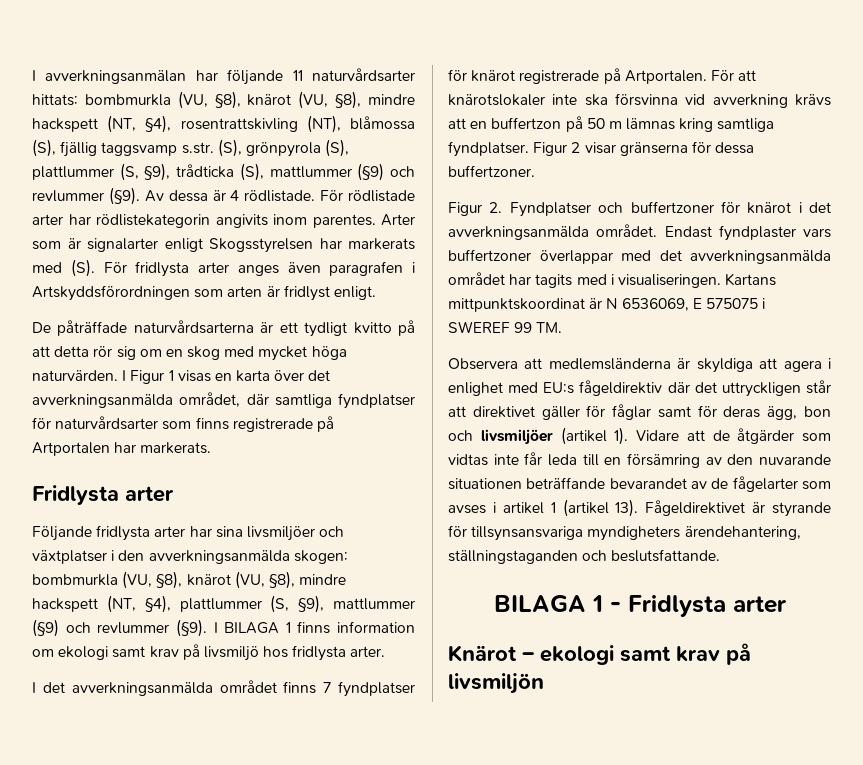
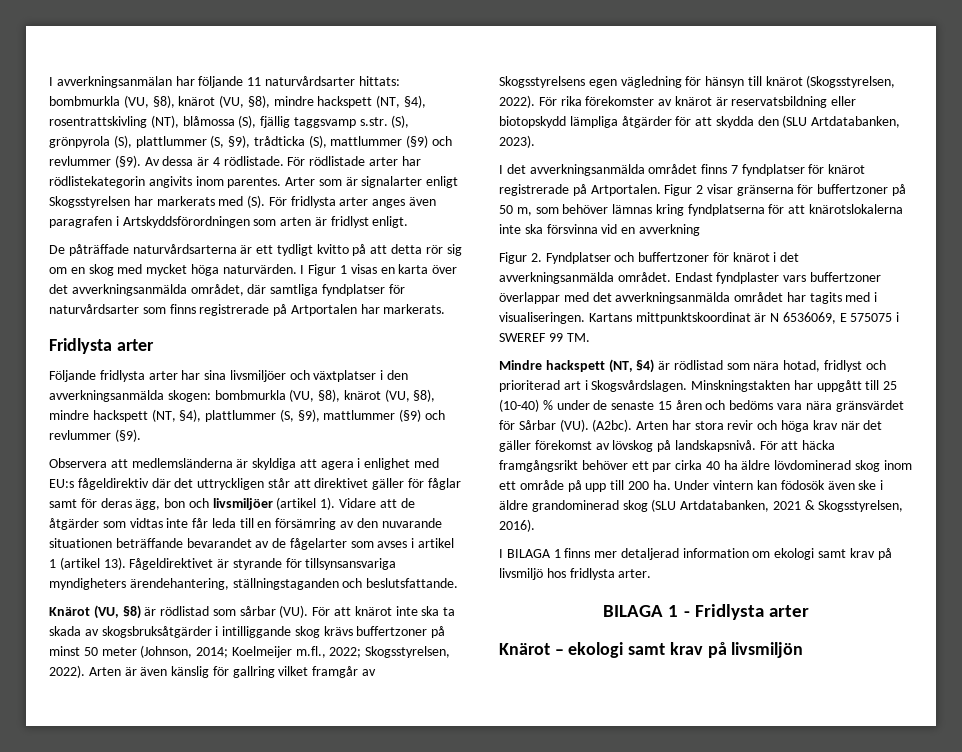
- I BILAGA 1 finns information om ekologi samt krav på livsmiljö hos fridlysta arter.
- I det avverkningsanmälda området finns 7 fyndplatser för knärot registrerade på Artportalen. För att knärotslokaler inte ska försvinna vid avverkning krävs att en buffertzon på 50 m lämnas kring samtliga fyndplatser. Figur 2 visar gränserna för dessa buffertzoner.
- Figur 2. Fyndplatser och buffertzoner för knärot i det avverkningsanmälda området. Endast fyndplaster vars buffertzoner överlappar med det avverkningsanmälda området har tagits med i visualiseringen. Kartans mittpunktskoordinat är N 6536069, E 575075 i SWEREF 99 TM.
+ Knärot (VU, §8) är rödlistad som sårbar (VU). För att knärot inte ska ta skada av skogsbruksåtgärder i intilliggande skog krävs buffertzoner på minst 50 meter (Johnson, 2014; Koelmeijer m.fl., 2022; Skogsstyrelsen, 2022). Arten är även känslig för gallring vilket framgår av Skogsstyrelsens egen vägledning för hänsyn till knärot (Skogsstyrelsen, 2022). För rika förekomster av knärot är reservatsbildning eller biotopskydd lämpliga åtgärder för att skydda den (SLU Artdatabanken, 2023).
+ I det avverkningsanmälda området finns 7 fyndplatser för knärot registrerade på Artportalen. Figur 2 visar gränserna för buffertzoner på 50 m, som behöver lämnas kring fyndplatserna för att knärotslokalerna inte ska försvinna vid en avverkning
+ Figur 2. Fyndplatser och buffertzoner för knärot i det avverkningsanmälda området. Endast fyndplaster vars buffertzoner överlappar med det avverkningsanmälda området har tagits med i visualiseringen. Kartans mittpunktskoordinat är N 6536069, E 575075 i SWEREF 99 TM.
+ Mindre hackspett (NT, §4) är rödlistad som nära hotad, fridlyst och prioriterad art i Skogsvårdslagen. Minskningstakten har uppgått till 25 (10-40) % under de senaste 15 åren och bedöms vara nära gränsvärdet för Sårbar (VU). (A2bc). Arten har stora revir och höga krav när det gäller förekomst av lövskog på landskapsnivå. För att häcka framgångsrikt behöver ett par cirka 40 ha äldre lövdominerad skog inom ett område på upp till 200 ha. Under vintern kan födosök även ske i äldre grandominerad skog (SLU Artdatabanken, 2021 & Skogsstyrelsen, 2016).
+ I BILAGA 1 finns mer detaljerad information om ekologi samt krav på livsmiljö hos fridlysta arter.

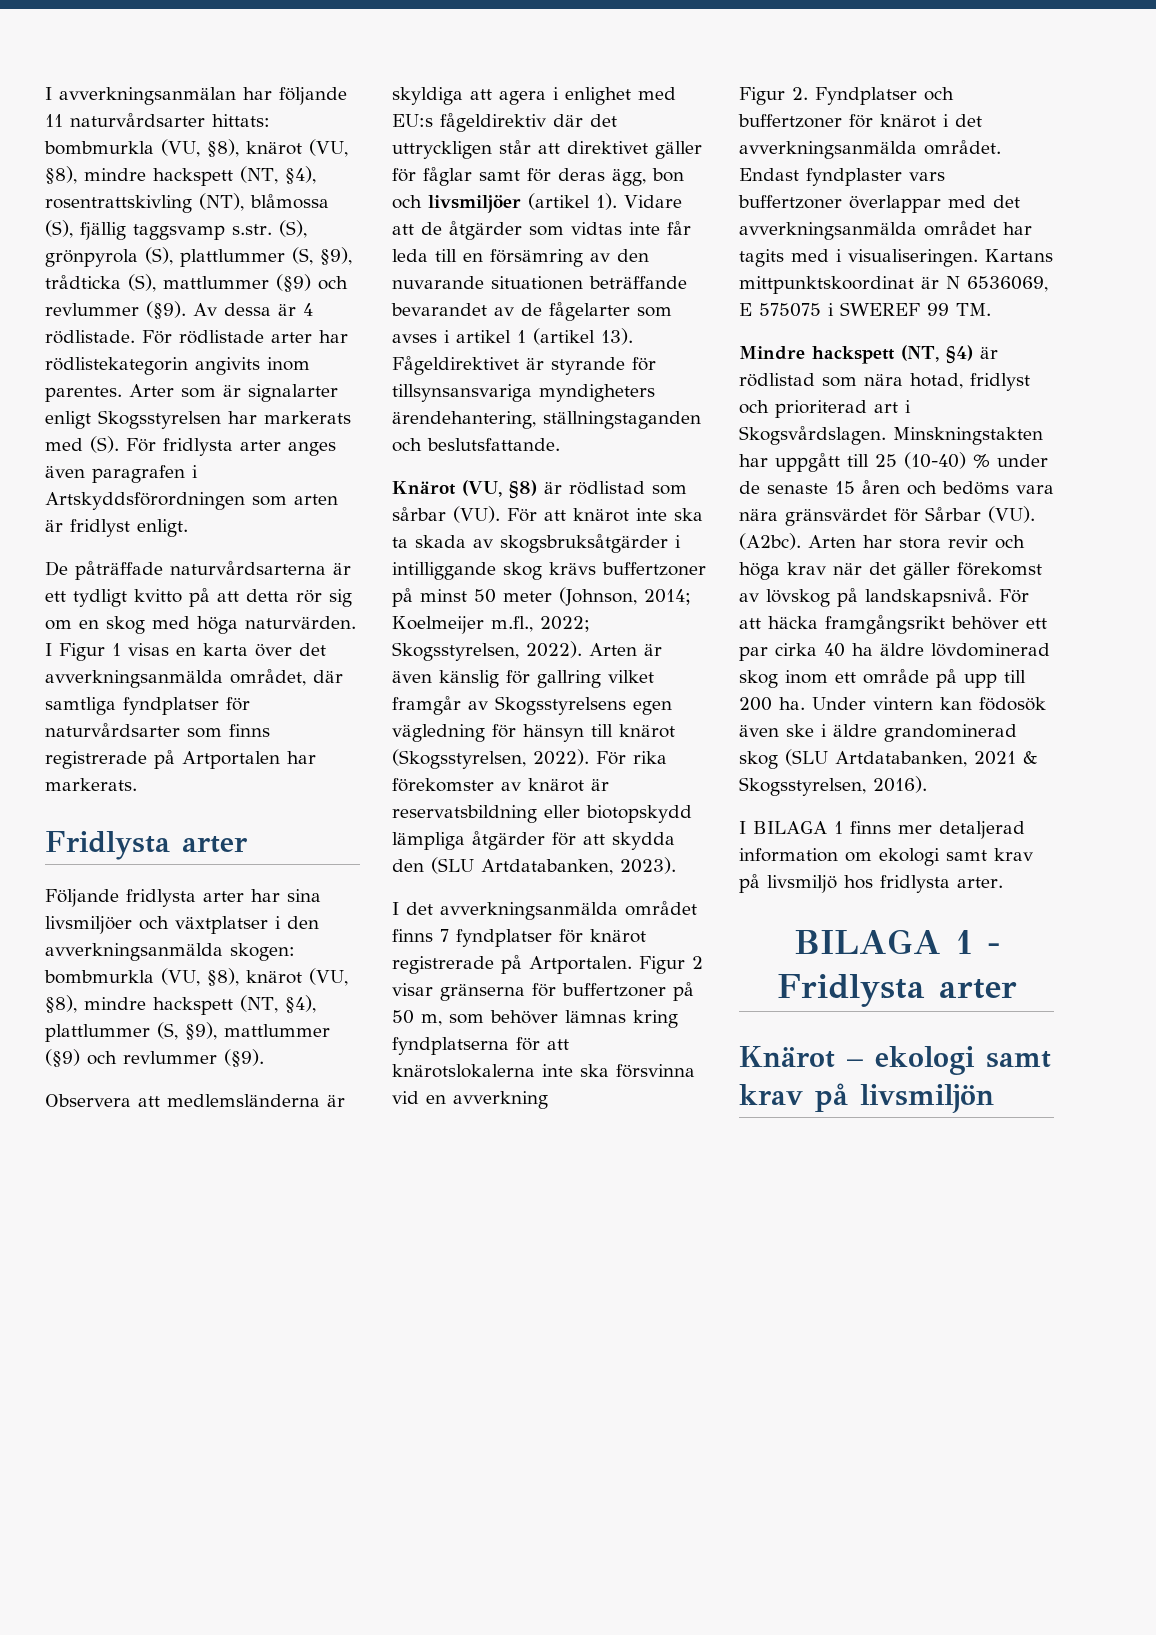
- De påträffade naturvårdsarterna är ett tydligt kvitto på att detta rör sig om en skog med mycket höga naturvärden.
+ De påträffade naturvårdsarterna är ett tydligt kvitto på att detta rör sig om en skog med höga naturvärden.

